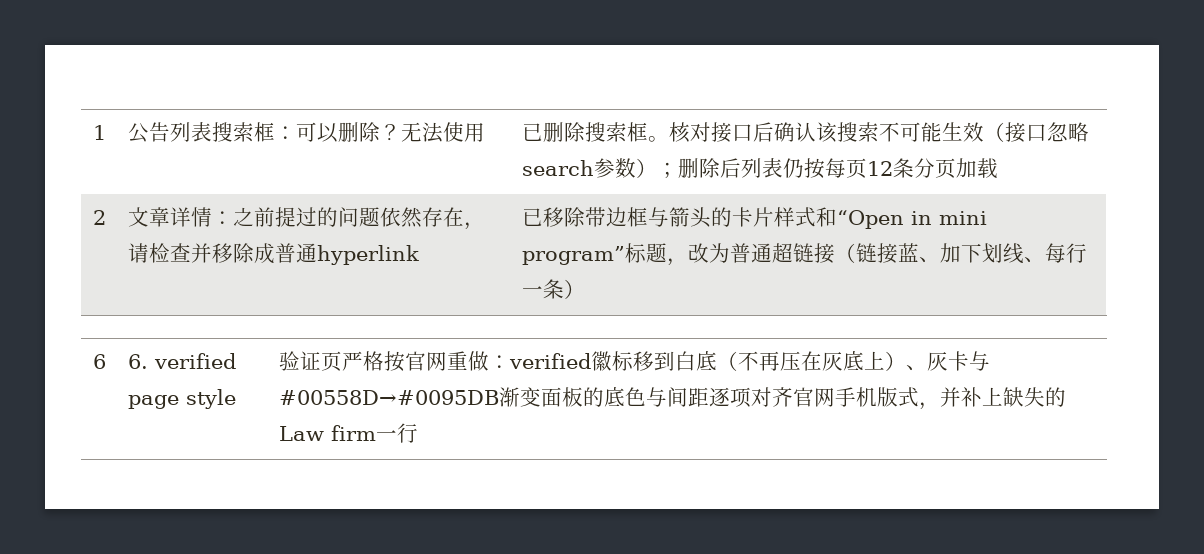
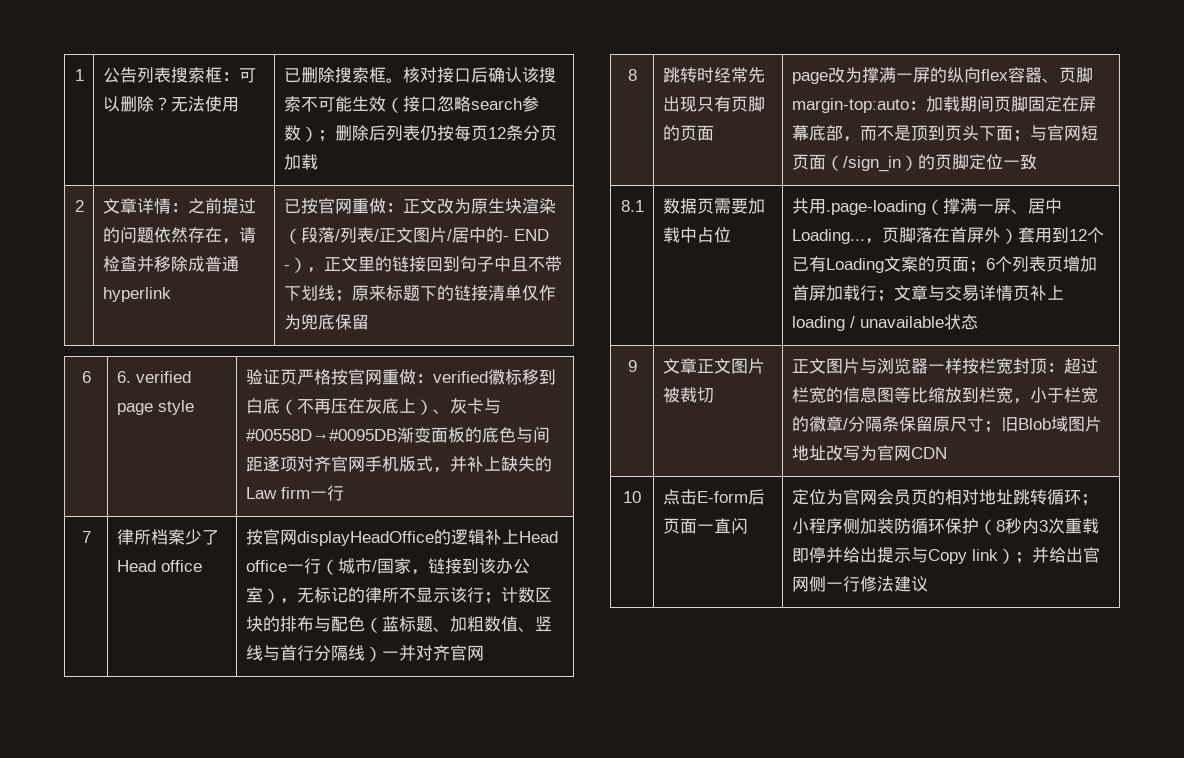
- 已移除带边框与箭头的卡片样式和“Open in mini program”标题，改为普通超链接（链接蓝、加下划线、每行一条）
+ 已按官网重做：正文改为原生块渲染（段落/列表/正文图片/居中的- END -），正文里的链接回到句子中且不带下划线；原来标题下的链接清单仅作为兜底保留
+ 7 | 律所档案少了Head office | 按官网displayHeadOffice的逻辑补上Head office一行（城市/国家，链接到该办公室），无标记的律所不显示该行；计数区块的排布与配色（蓝标题、加粗数值、竖线与首行分隔线）一并对齐官网
+ 8 | 跳转时经常先出现只有页脚的页面 | page改为撑满一屏的纵向flex容器、页脚margin-top:auto：加载期间页脚固定在屏幕底部，而不是顶到页头下面；与官网短页面（/sign_in）的页脚定位一致
+ 8.1 | 数据页需要加载中占位 | 共用.page-loading（撑满一屏、居中Loading...，页脚落在首屏外）套用到12个已有Loading文案的页面；6个列表页增加首屏加载行；文章与交易详情页补上loading / unavailable状态
+ 9 | 文章正文图片被裁切 | 正文图片与浏览器一样按栏宽封顶：超过栏宽的信息图等比缩放到栏宽，小于栏宽的徽章/分隔条保留原尺寸；旧Blob域图片地址改写为官网CDN
+ 10 | 点击E-form后页面一直闪 | 定位为官网会员页的相对地址跳转循环；小程序侧加装防循环保护（8秒内3次重载即停并给出提示与Copy link）；并给出官网侧一行修法建议

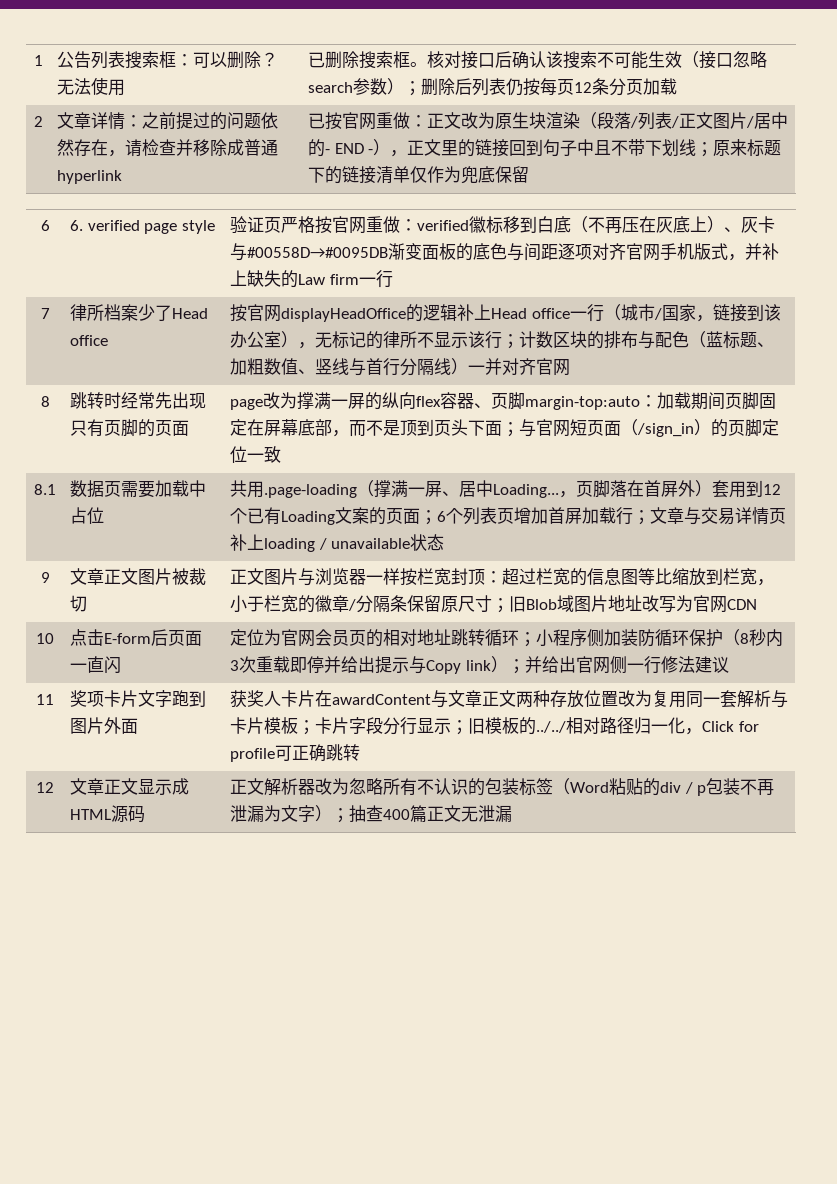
+ 11 | 奖项卡片文字跑到图片外面 | 获奖人卡片在awardContent与文章正文两种存放位置改为复用同一套解析与卡片模板；卡片字段分行显示；旧模板的../../相对路径归一化，Click for profile可正确跳转
+ 12 | 文章正文显示成HTML源码 | 正文解析器改为忽略所有不认识的包装标签（Word粘贴的div / p包装不再泄漏为文字）；抽查400篇正文无泄漏

